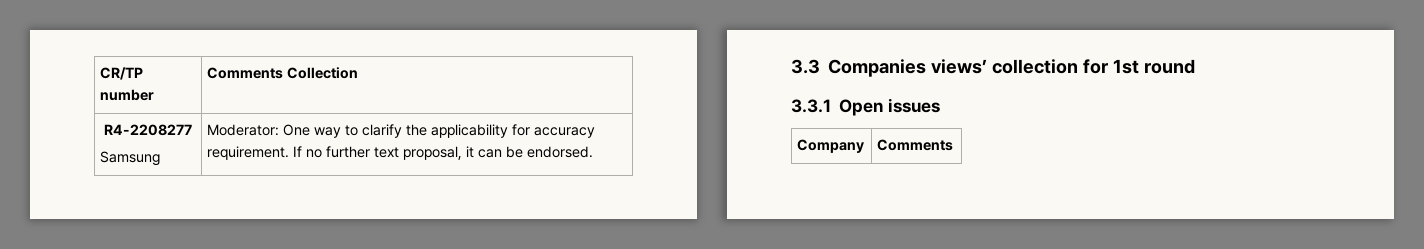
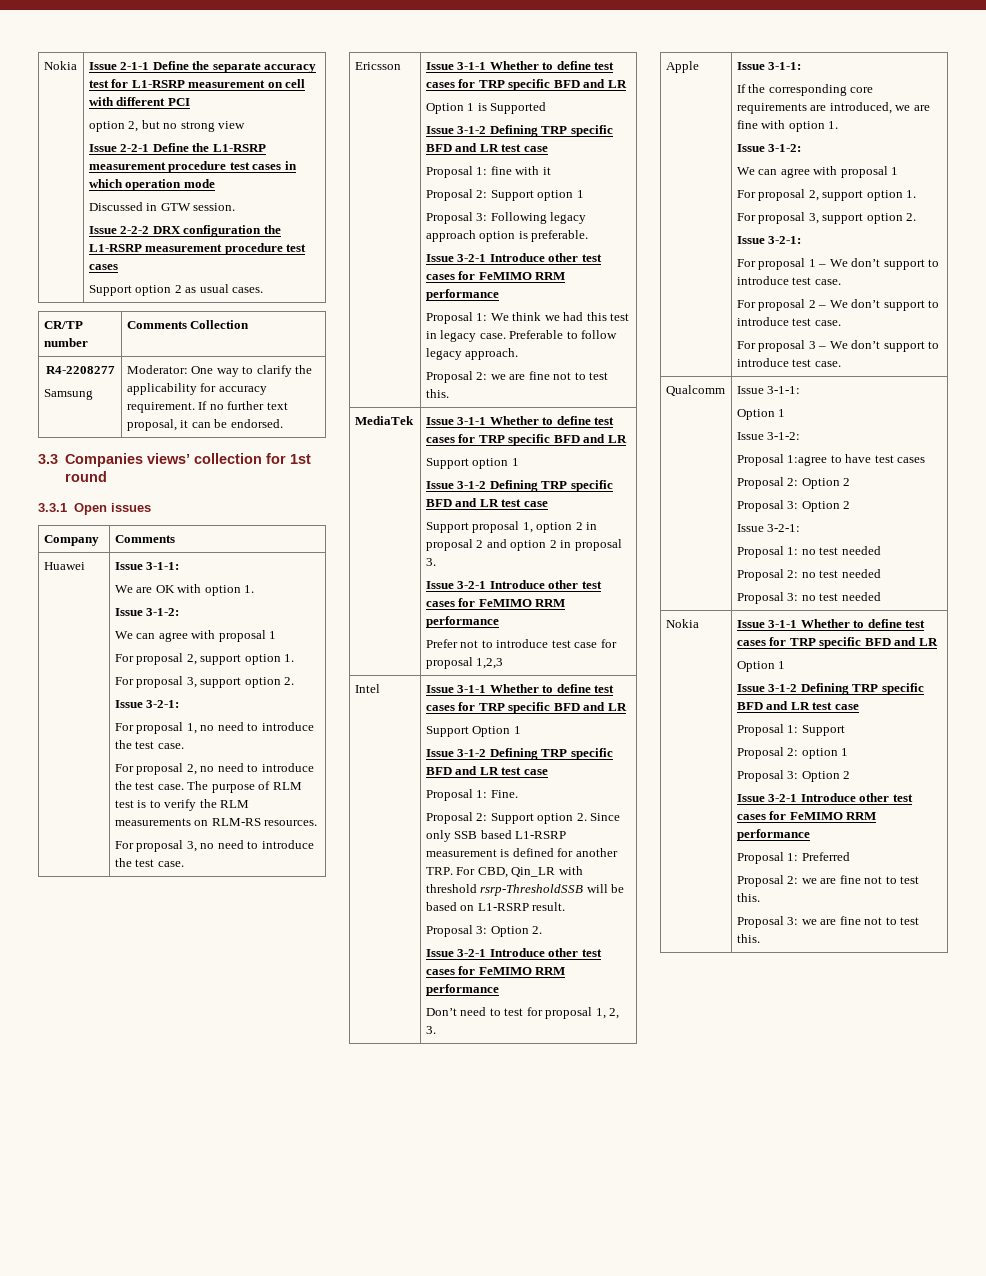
+ Nokia | Issue 2-1-1 Define the separate accuracy test for L1-RSRP measurement on cell with different PCI
+ option 2, but no strong view
+ Issue 2-2-1 Define the L1-RSRP measurement procedure test cases in which operation mode
+ Discussed in GTW session.
+ Issue 2-2-2 DRX configuration the L1-RSRP measurement procedure test cases
+ Support option 2 as usual cases.
+ Huawei | Issue 3-1-1:
+ We are OK with option 1.
+ Issue 3-1-2:
+ We can agree with proposal 1
+ For proposal 2, support option 1.
+ For proposal 3, support option 2.
+ Issue 3-2-1:
+ For proposal 1, no need to introduce the test case.
+ For proposal 2, no need to introduce the test case. The purpose of RLM test is to verify the RLM measurements on RLM-RS resources.
+ For proposal 3, no need to introduce the test case.
+ Ericsson | Issue 3-1-1 Whether to define test cases for TRP specific BFD and LR
+ Option 1 is Supported
+ Issue 3-1-2 Defining TRP specific BFD and LR test case
+ Proposal 1: fine with it
+ Proposal 2: Support option 1
+ Proposal 3: Following legacy approach option is preferable.
+ Issue 3-2-1 Introduce other test cases for FeMIMO RRM performance
+ Proposal 1: We think we had this test in legacy case. Preferable to follow legacy approach.
+ Proposal 2: we are fine not to test this.
+ MediaTek | Issue 3-1-1 Whether to define test cases for TRP specific BFD and LR
+ Support option 1
+ Issue 3-1-2 Defining TRP specific BFD and LR test case
+ Support proposal 1, option 2 in proposal 2 and option 2 in proposal 3.
+ Issue 3-2-1 Introduce other test cases for FeMIMO RRM performance
+ Prefer not to introduce test case for proposal 1,2,3
+ Intel | Issue 3-1-1 Whether to define test cases for TRP specific BFD and LR
+ Support Option 1
+ Issue 3-1-2 Defining TRP specific BFD and LR test case
+ Proposal 1: Fine.
+ Proposal 2: Support option 2. Since only SSB based L1-RSRP measurement is defined for another TRP. For CBD, Qin_LR with threshold rsrp-ThresholdSSB will be based on L1-RSRP result.
+ Proposal 3: Option 2.
+ Issue 3-2-1 Introduce other test cases for FeMIMO RRM performance
+ Don’t need to test for proposal 1, 2, 3.
+ Apple | Issue 3-1-1:
+ If the corresponding core requirements are introduced, we are fine with option 1.
+ Issue 3-1-2:
+ We can agree with proposal 1
+ For proposal 2, support option 1.
+ For proposal 3, support option 2.
+ Issue 3-2-1:
+ For proposal 1 – We don’t support to introduce test case.
+ For proposal 2 – We don’t support to introduce test case.
+ For proposal 3 – We don’t support to introduce test case.
+ Qualcomm | Issue 3-1-1:
+ Option 1
+ Issue 3-1-2:
+ Proposal 1:agree to have test cases
+ Proposal 2: Option 2
+ Proposal 3: Option 2
+ Issue 3-2-1:
+ Proposal 1: no test needed
+ Proposal 2: no test needed
+ Proposal 3: no test needed
+ Nokia | Issue 3-1-1 Whether to define test cases for TRP specific BFD and LR
+ Option 1
+ Issue 3-1-2 Defining TRP specific BFD and LR test case
+ Proposal 1: Support
+ Proposal 2: option 1
+ Proposal 3: Option 2
+ Issue 3-2-1 Introduce other test cases for FeMIMO RRM performance
+ Proposal 1: Preferred
+ Proposal 2: we are fine not to test this.
+ Proposal 3: we are fine not to test this.

